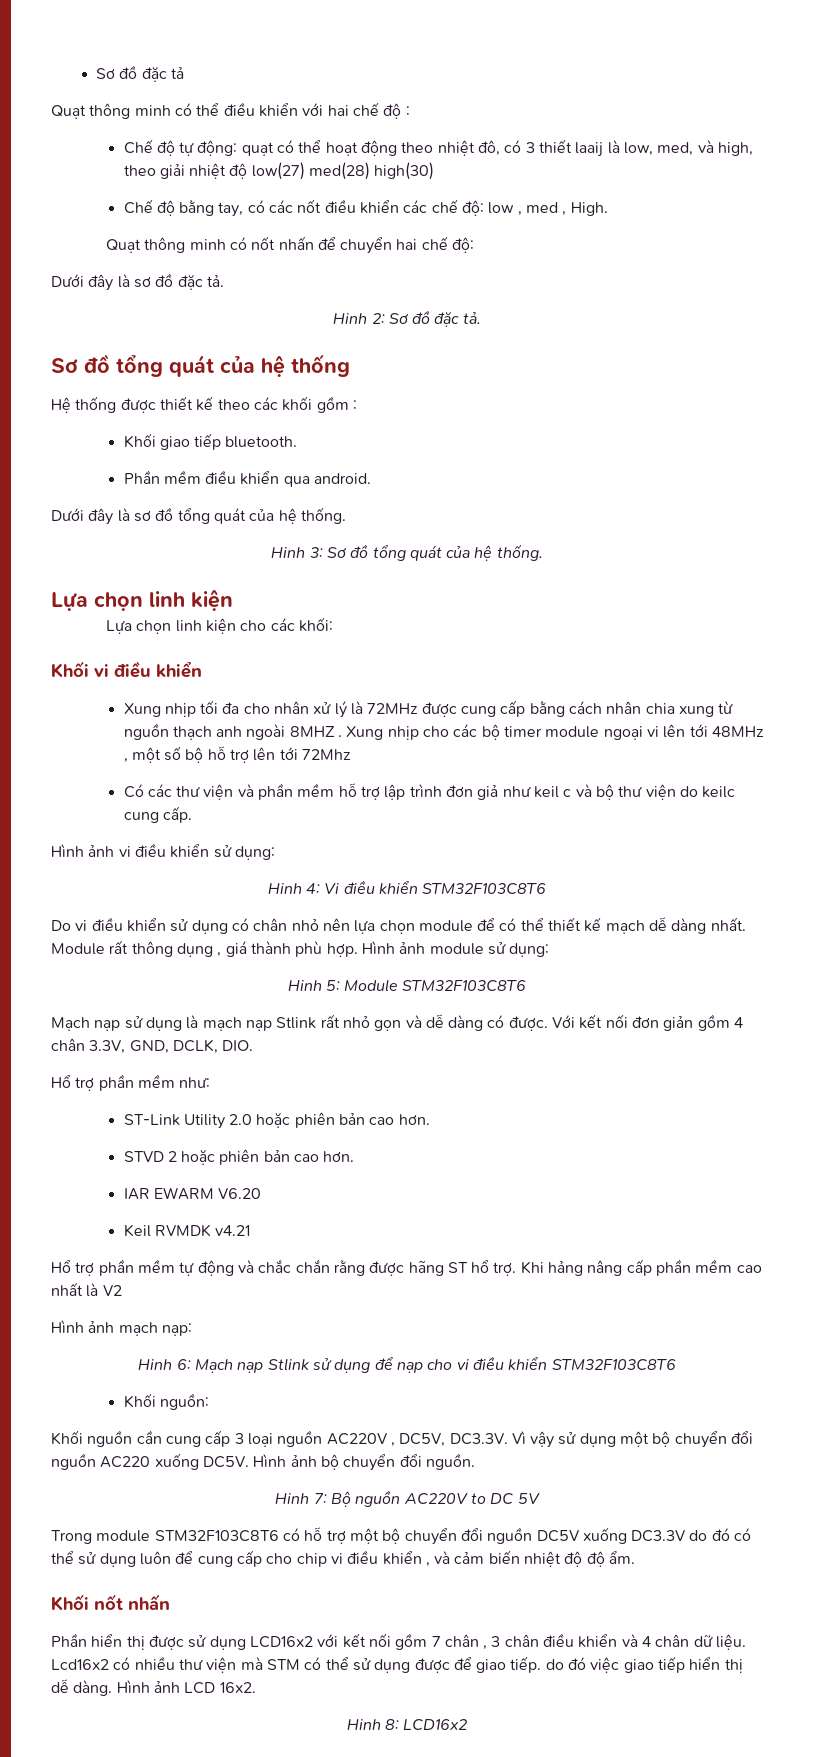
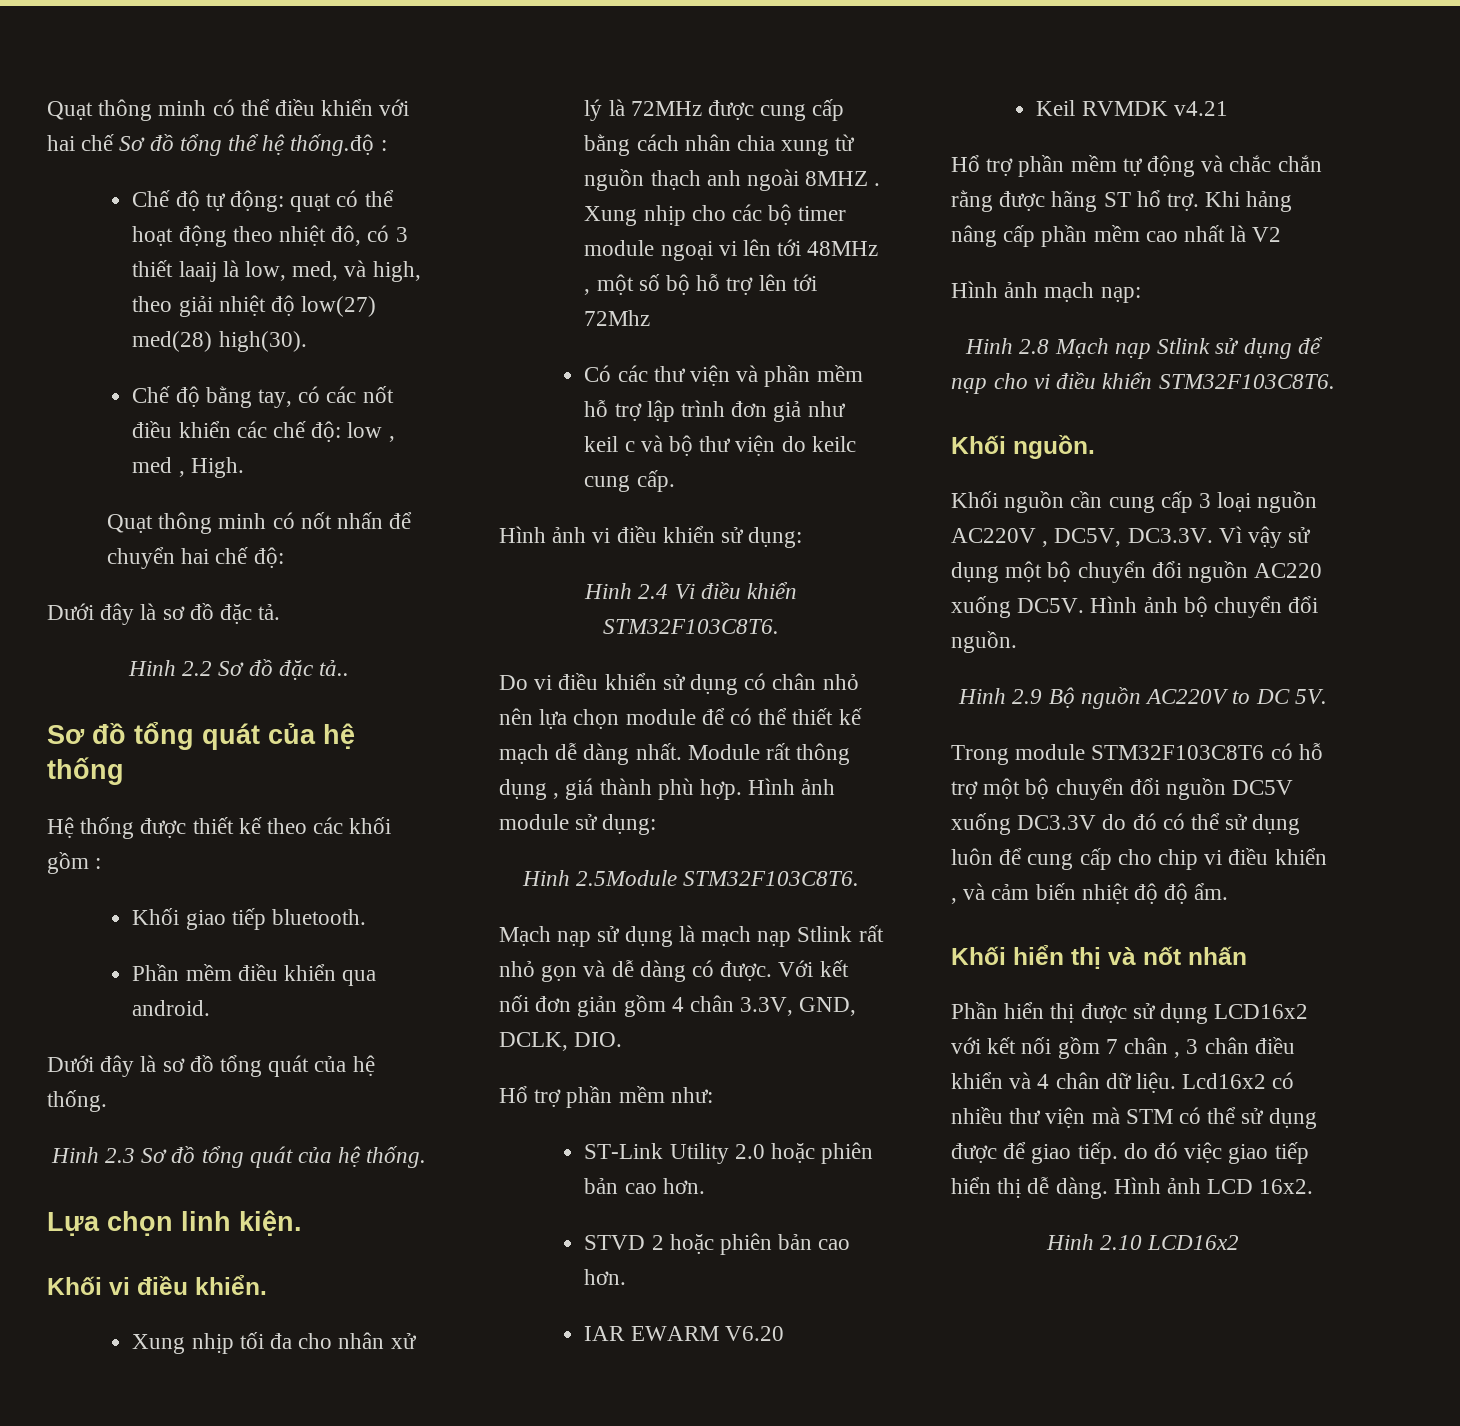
- Sơ đồ đặc tả
- Quạt thông minh có thể điều khiển với hai chế độ :
+ Quạt thông minh có thể điều khiển với hai chế Sơ đồ tổng thể hệ thống.độ :
- Chế độ tự động: quạt có thể hoạt động theo nhiệt đô, có 3 thiết laaij là low, med, và high, theo giải nhiệt độ low(27) med(28) high(30)
+ Chế độ tự động: quạt có thể hoạt động theo nhiệt đô, có 3 thiết laaij là low, med, và high, theo giải nhiệt độ low(27) med(28) high(30).
- Hinh 2: Sơ đồ đặc tả.
+ Hinh 2.2 Sơ đồ đặc tả..
- Hinh 3: Sơ đồ tổng quát của hệ thống.
- Lựa chọn linh kiện
- Lựa chọn linh kiện cho các khối:
+ Hinh 2.3 Sơ đồ tổng quát của hệ thống.
+ Lựa chọn linh kiện.
- Khối vi điều khiển
+ Khối vi điều khiển.
- Hinh 4: Vi điều khiển STM32F103C8T6
+ Hinh 2.4 Vi điều khiển STM32F103C8T6.
- Hinh 5: Module STM32F103C8T6
+ Hinh 2.5Module STM32F103C8T6.
- Hinh 6: Mạch nạp Stlink sử dụng để nạp cho vi điều khiển STM32F103C8T6
- Khối nguồn:
+ Hinh 2.8 Mạch nạp Stlink sử dụng để nạp cho vi điều khiển STM32F103C8T6.
+ Khối nguồn.
- Hinh 7: Bộ nguồn AC220V to DC 5V
+ Hinh 2.9 Bộ nguồn AC220V to DC 5V.
- Khối nốt nhấn
+ Khối hiển thị và nốt nhấn
- Hinh 8: LCD16x2
+ Hinh 2.10 LCD16x2

